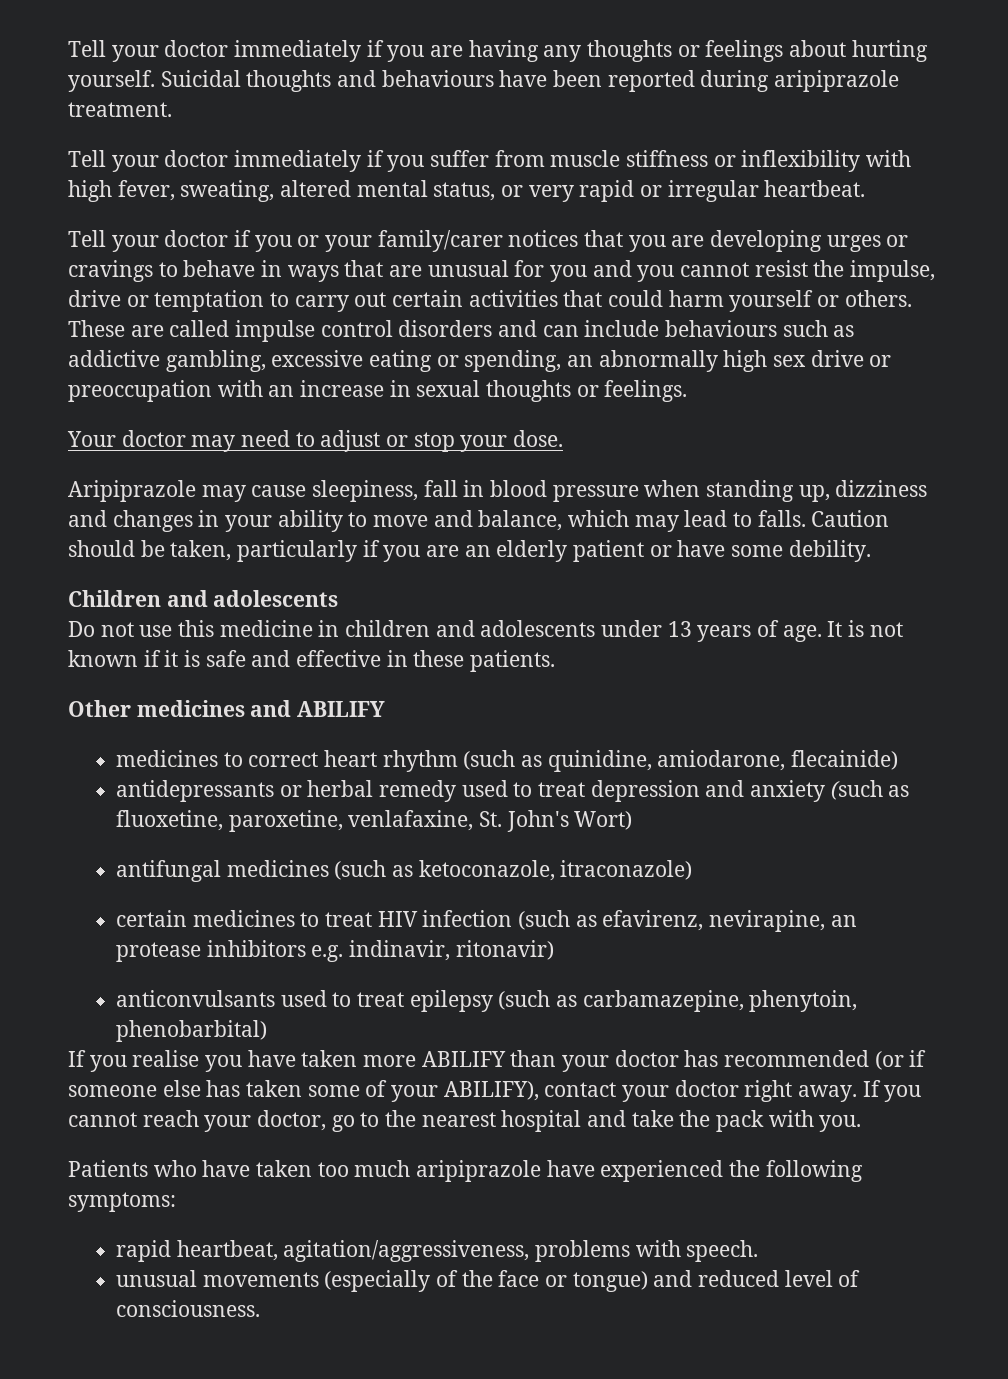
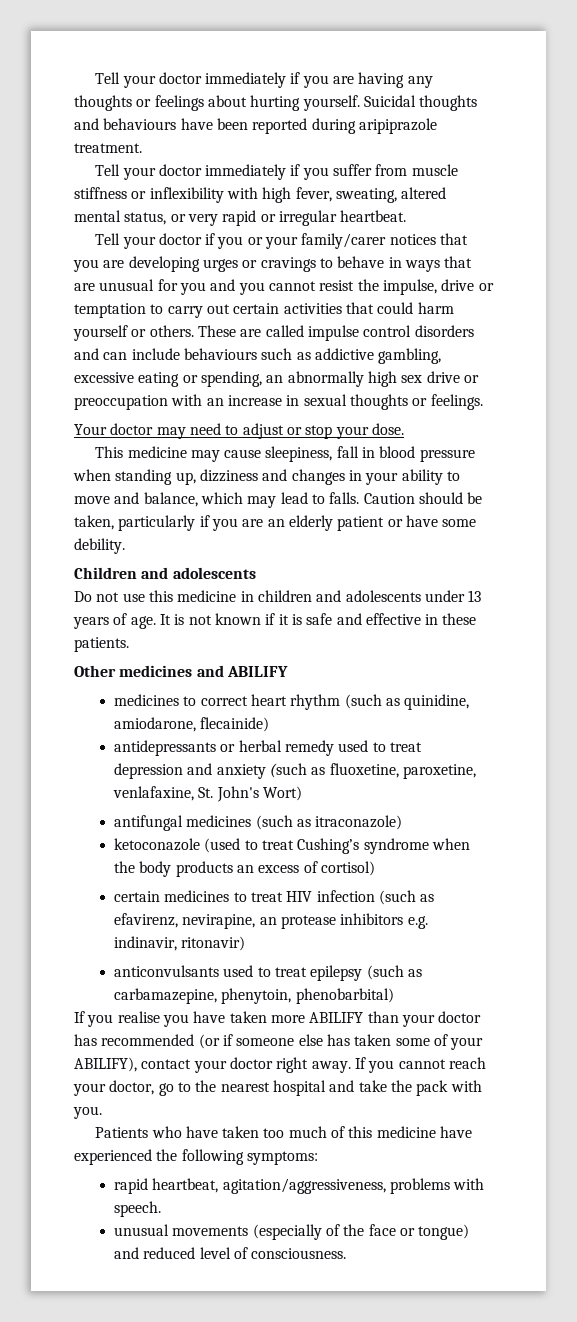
- Aripiprazole may cause sleepiness, fall in blood pressure when standing up, dizziness and changes in your ability to move and balance, which may lead to falls.
+ This medicine may cause sleepiness, fall in blood pressure when standing up, dizziness and changes in your ability to move and balance, which may lead to falls.
- antifungal medicines (such as ketoconazole, itraconazole)
+ antifungal medicines (such as itraconazole)
+ ketoconazole (used to treat Cushing’s syndrome when the body products an excess of cortisol)
- Patients who have taken too much aripiprazole have experienced the following symptoms:
+ Patients who have taken too much of this medicine have experienced the following symptoms:

